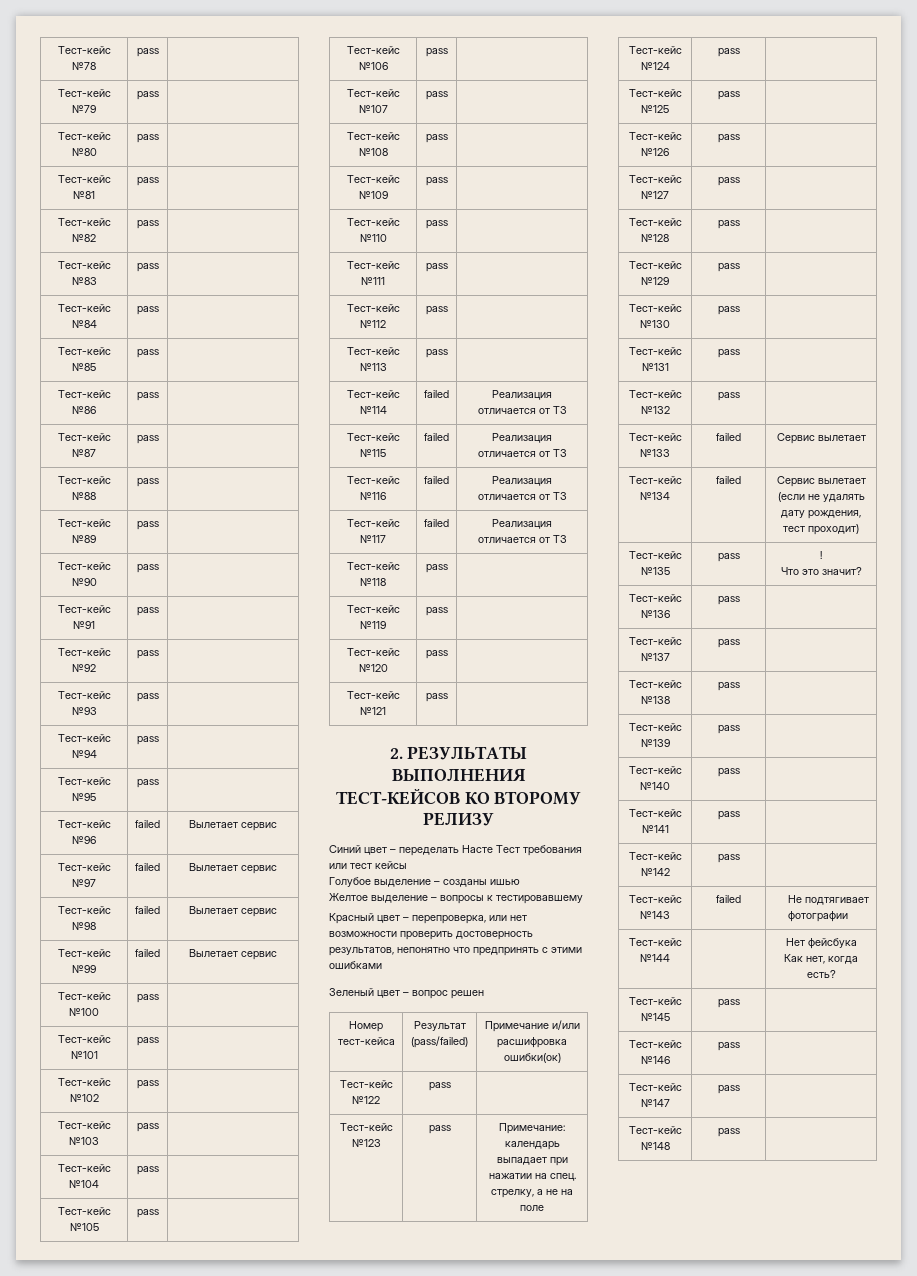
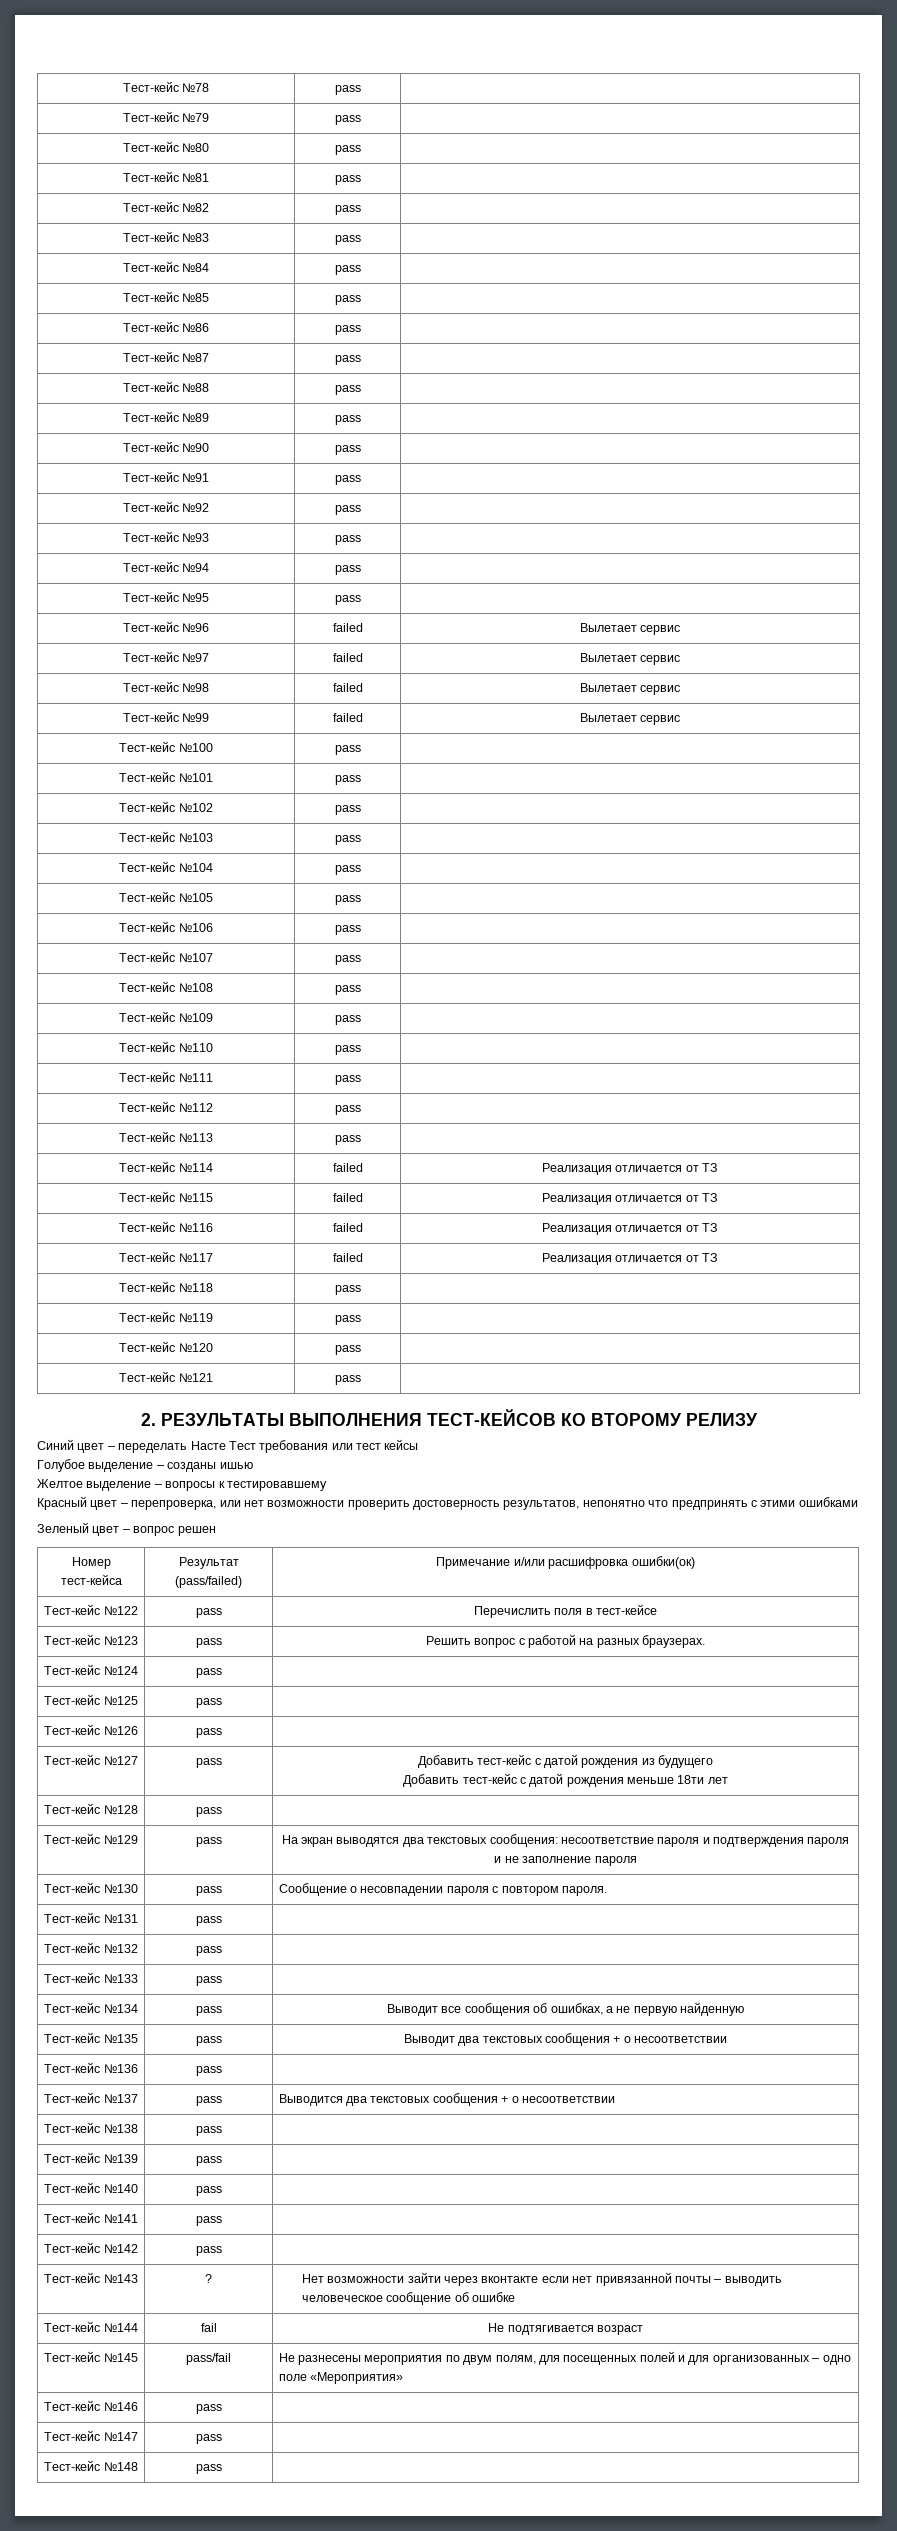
- Тест-кейс №122 | pass |
+ Тест-кейс №122 | pass | Перечислить поля в тест-кейсе
- Тест-кейс №123 | pass | Примечание: календарь выпадает при нажатии на спец. стрелку, а не на поле
+ Тест-кейс №123 | pass | Решить вопрос с работой на разных браузерах.
- Тест-кейс №127 | pass |
+ Тест-кейс №127 | pass | Добавить тест-кейс с датой рождения из будущего
+ Добавить тест-кейс с датой рождения меньше 18ти лет
- Тест-кейс №129 | pass |
- Тест-кейс №130 | pass |
+ Тест-кейс №129 | pass | На экран выводятся два текстовых сообщения: несоответствие пароля и подтверждения пароля и не заполнение пароля
+ Тест-кейс №130 | pass | Сообщение о несовпадении пароля с повтором пароля.
- Тест-кейс №133 | failed | Сервис вылетает
+ Тест-кейс №133 | pass |
- Тест-кейс №134 | failed | Сервис вылетает (если не удалять дату рождения, тест проходит)
- Тест-кейс №135 | pass | !
- Что это значит?
+ Тест-кейс №134 | pass | Выводит все сообщения об ошибках, а не первую найденную
+ Тест-кейс №135 | pass | Выводит два текстовых сообщения + о несоответствии
- Тест-кейс №137 | pass |
+ Тест-кейс №137 | pass | Выводится два текстовых сообщения + о несоответствии
- Тест-кейс №143 | failed | Не подтягивает фотографии
- Тест-кейс №144 | | Нет фейсбука
- Как нет, когда есть?
- Тест-кейс №145 | pass |
+ Тест-кейс №143 | ? | Нет возможности зайти через вконтакте если нет привязанной почты – выводить человеческое сообщение об ошибке
+ Тест-кейс №144 | fail | Не подтягивается возраст
+ Тест-кейс №145 | pass/fail | Не разнесены мероприятия по двум полям, для посещенных полей и для организованных – одно поле «Мероприятия»

